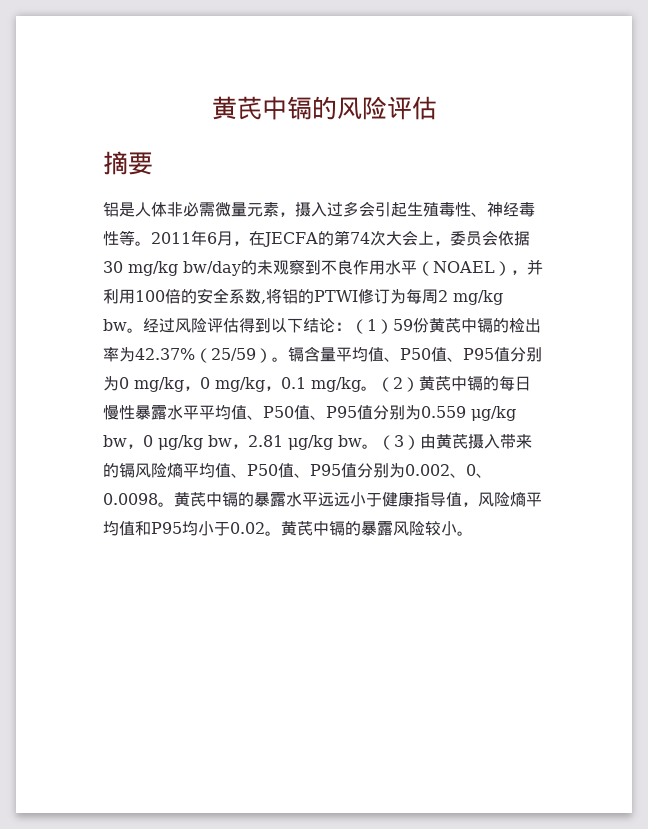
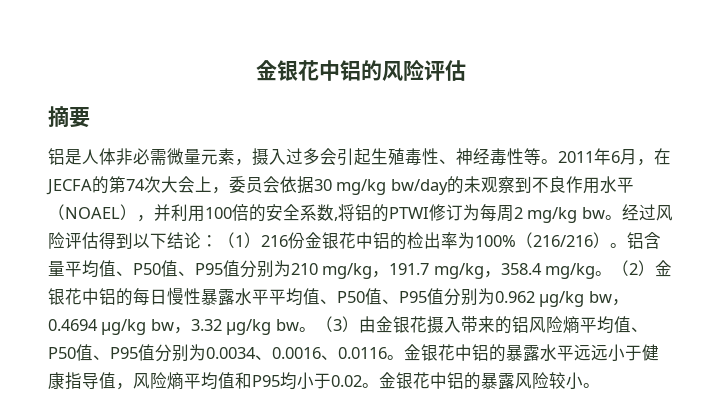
- 黄芪中镉的风险评估
+ 金银花中铝的风险评估
- 经过风险评估得到以下结论：（1）59份黄芪中镉的检出率为42.37%（25/59）。镉含量平均值、P50值、P95值分别为0 mg/kg，0 mg/kg，0.1 mg/kg。
+ 经过风险评估得到以下结论：（1）216份金银花中铝的检出率为100%（216/216）。铝含量平均值、P50值、P95值分别为210 mg/kg，191.7 mg/kg，358.4 mg/kg。
- （2）黄芪中镉的每日慢性暴露水平平均值、P50值、P95值分别为0.559 μg/kg bw，0 μg/kg bw，2.81 μg/kg bw。
+ （2）金银花中铝的每日慢性暴露水平平均值、P50值、P95值分别为0.962 μg/kg bw，0.4694 μg/kg bw，3.32 μg/kg bw。
- （3）由黄芪摄入带来的镉风险熵平均值、P50值、P95值分别为0.002、0、0.0098。黄芪中镉的暴露水平远远小于健康指导值，风险熵平均值和P95均小于0.02。
+ （3）由金银花摄入带来的铝风险熵平均值、P50值、P95值分别为0.0034、0.0016、0.0116。金银花中铝的暴露水平远远小于健康指导值，风险熵平均值和P95均小于0.02。
- 黄芪中镉的暴露风险较小。
+ 金银花中铝的暴露风险较小。

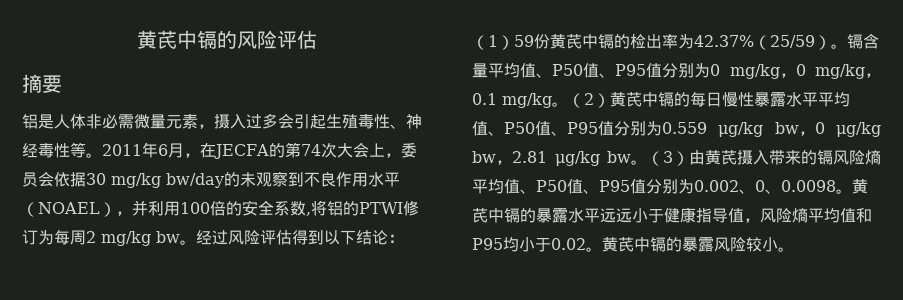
- 金银花中铝的风险评估
+ 黄芪中镉的风险评估
- 经过风险评估得到以下结论：（1）216份金银花中铝的检出率为100%（216/216）。铝含量平均值、P50值、P95值分别为210 mg/kg，191.7 mg/kg，358.4 mg/kg。
+ 经过风险评估得到以下结论：（1）59份黄芪中镉的检出率为42.37%（25/59）。镉含量平均值、P50值、P95值分别为0 mg/kg，0 mg/kg，0.1 mg/kg。
- （2）金银花中铝的每日慢性暴露水平平均值、P50值、P95值分别为0.962 μg/kg bw，0.4694 μg/kg bw，3.32 μg/kg bw。
+ （2）黄芪中镉的每日慢性暴露水平平均值、P50值、P95值分别为0.559 μg/kg bw，0 μg/kg bw，2.81 μg/kg bw。
- （3）由金银花摄入带来的铝风险熵平均值、P50值、P95值分别为0.0034、0.0016、0.0116。金银花中铝的暴露水平远远小于健康指导值，风险熵平均值和P95均小于0.02。
+ （3）由黄芪摄入带来的镉风险熵平均值、P50值、P95值分别为0.002、0、0.0098。黄芪中镉的暴露水平远远小于健康指导值，风险熵平均值和P95均小于0.02。
- 金银花中铝的暴露风险较小。
+ 黄芪中镉的暴露风险较小。

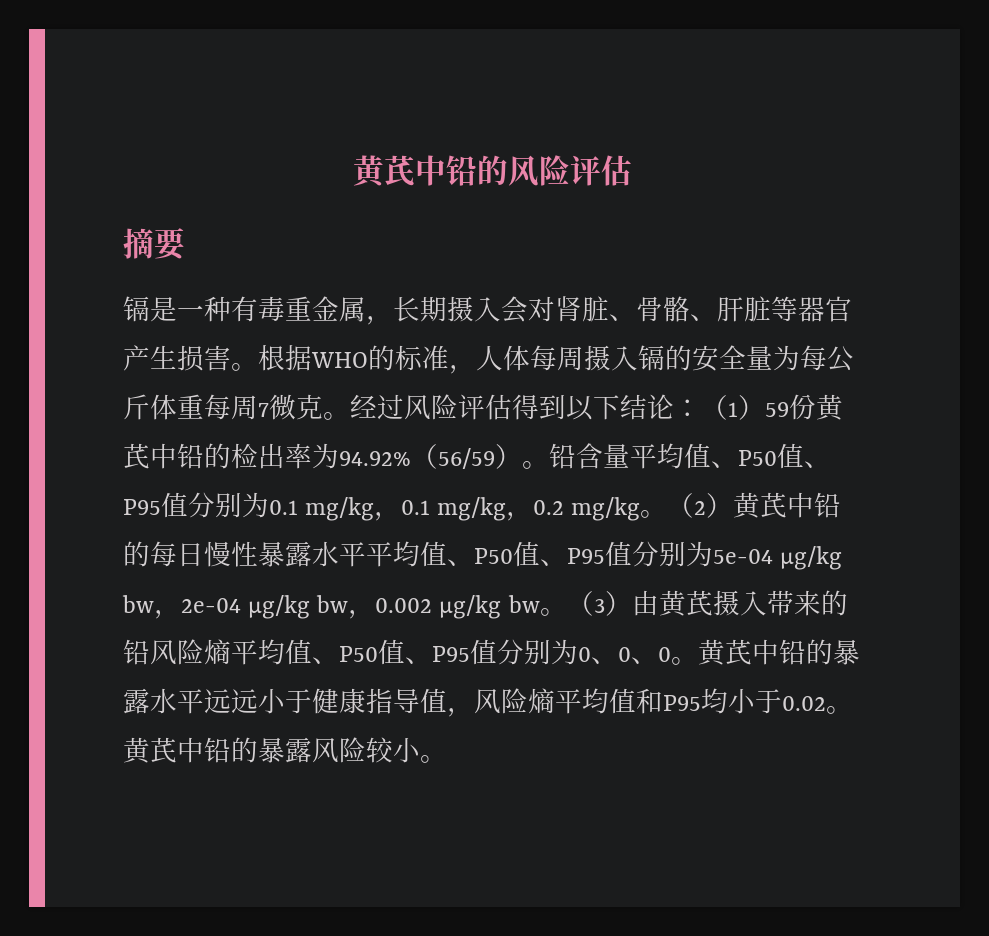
- 黄芪中镉的风险评估
+ 黄芪中铅的风险评估
- 铝是人体非必需微量元素，摄入过多会引起生殖毒性、神经毒性等。2011年6月，在JECFA的第74次大会上，委员会依据30 mg/kg bw/day的未观察到不良作用水平（NOAEL），并利用100倍的安全系数,将铝的PTWI修订为每周2 mg/kg bw。
+ 镉是一种有毒重金属，长期摄入会对肾脏、骨骼、肝脏等器官产生损害。根据WHO的标准，人体每周摄入镉的安全量为每公斤体重每周7微克。
- 经过风险评估得到以下结论：（1）59份黄芪中镉的检出率为42.37%（25/59）。镉含量平均值、P50值、P95值分别为0 mg/kg，0 mg/kg，0.1 mg/kg。
+ 经过风险评估得到以下结论：（1）59份黄芪中铅的检出率为94.92%（56/59）。铅含量平均值、P50值、P95值分别为0.1 mg/kg，0.1 mg/kg，0.2 mg/kg。
- （2）黄芪中镉的每日慢性暴露水平平均值、P50值、P95值分别为0.559 μg/kg bw，0 μg/kg bw，2.81 μg/kg bw。
+ （2）黄芪中铅的每日慢性暴露水平平均值、P50值、P95值分别为5e-04 μg/kg bw，2e-04 μg/kg bw，0.002 μg/kg bw。
- （3）由黄芪摄入带来的镉风险熵平均值、P50值、P95值分别为0.002、0、0.0098。黄芪中镉的暴露水平远远小于健康指导值，风险熵平均值和P95均小于0.02。
+ （3）由黄芪摄入带来的铅风险熵平均值、P50值、P95值分别为0、0、0。黄芪中铅的暴露水平远远小于健康指导值，风险熵平均值和P95均小于0.02。
- 黄芪中镉的暴露风险较小。
+ 黄芪中铅的暴露风险较小。

